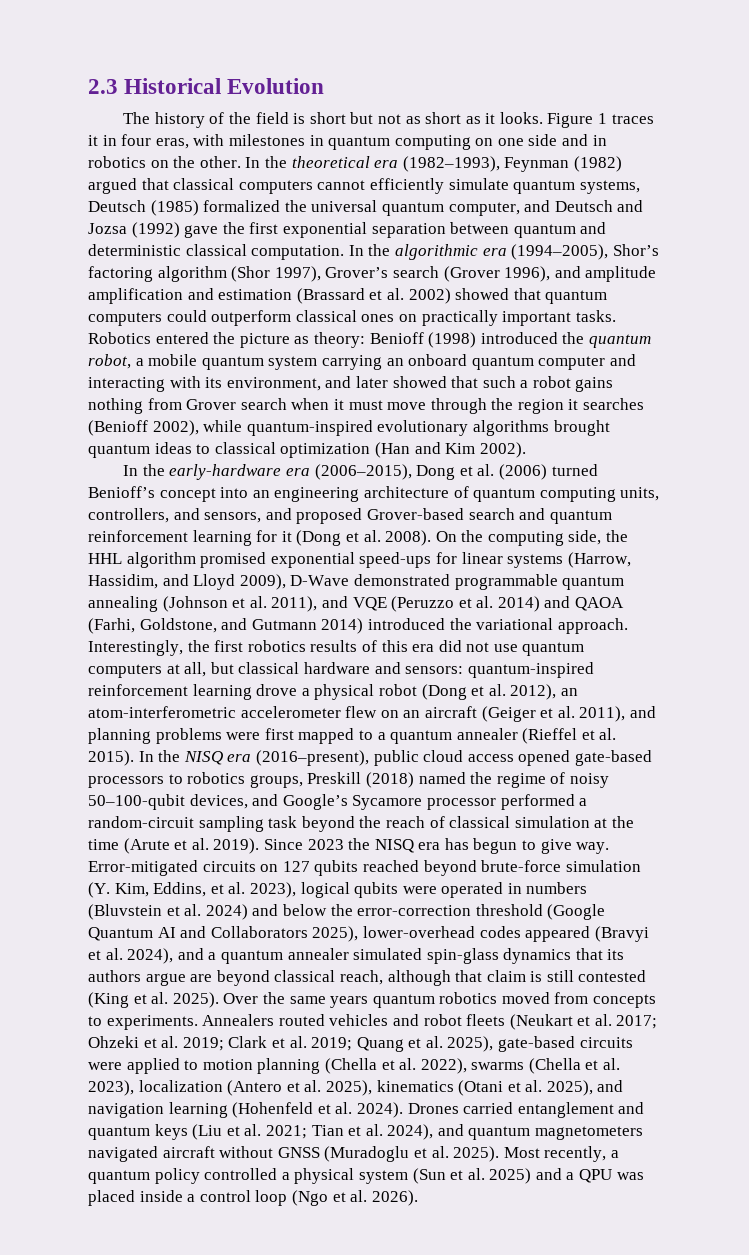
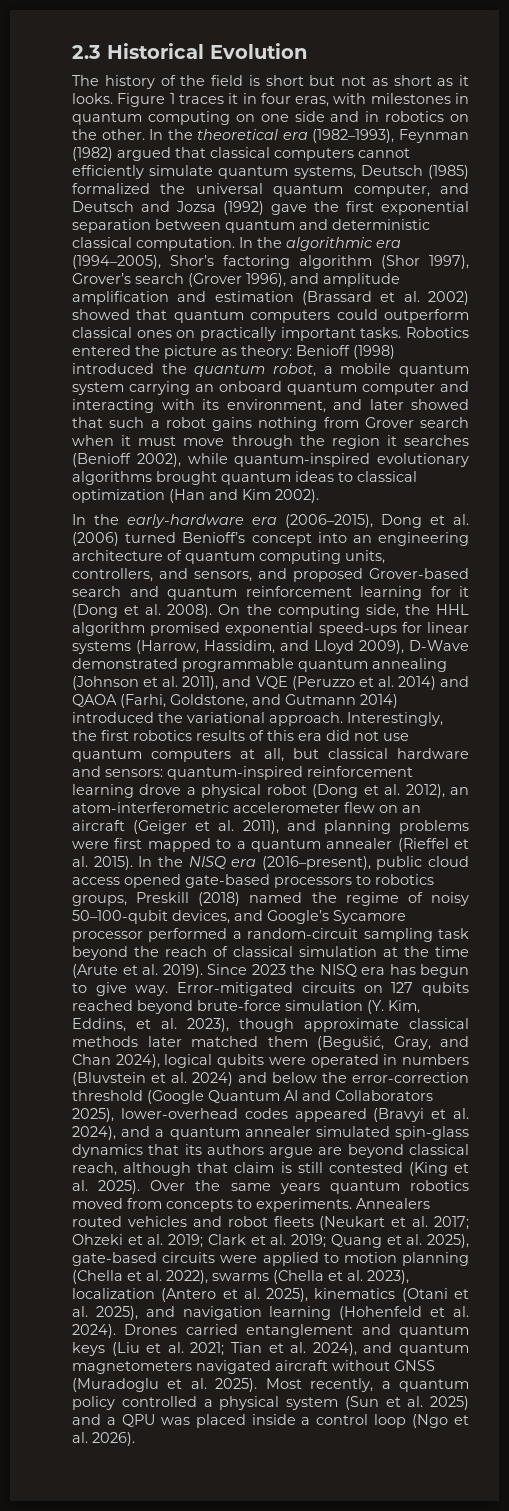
- Error-mitigated circuits on 127 qubits reached beyond brute-force simulation (Y. Kim, Eddins, et al. 2023), logical qubits were operated in numbers (Bluvstein et al. 2024) and below the error-correction threshold (Google Quantum AI and Collaborators 2025), lower-overhead codes appeared (Bravyi et al. 2024), and a quantum annealer simulated spin-glass dynamics that its authors argue are beyond classical reach, although that claim is still contested (King et al. 2025).
+ Error-mitigated circuits on 127 qubits reached beyond brute-force simulation (Y. Kim, Eddins, et al. 2023), though approximate classical methods later matched them (Begušić, Gray, and Chan 2024), logical qubits were operated in numbers (Bluvstein et al. 2024) and below the error-correction threshold (Google Quantum AI and Collaborators 2025), lower-overhead codes appeared (Bravyi et al. 2024), and a quantum annealer simulated spin-glass dynamics that its authors argue are beyond classical reach, although that claim is still contested (King et al. 2025).

